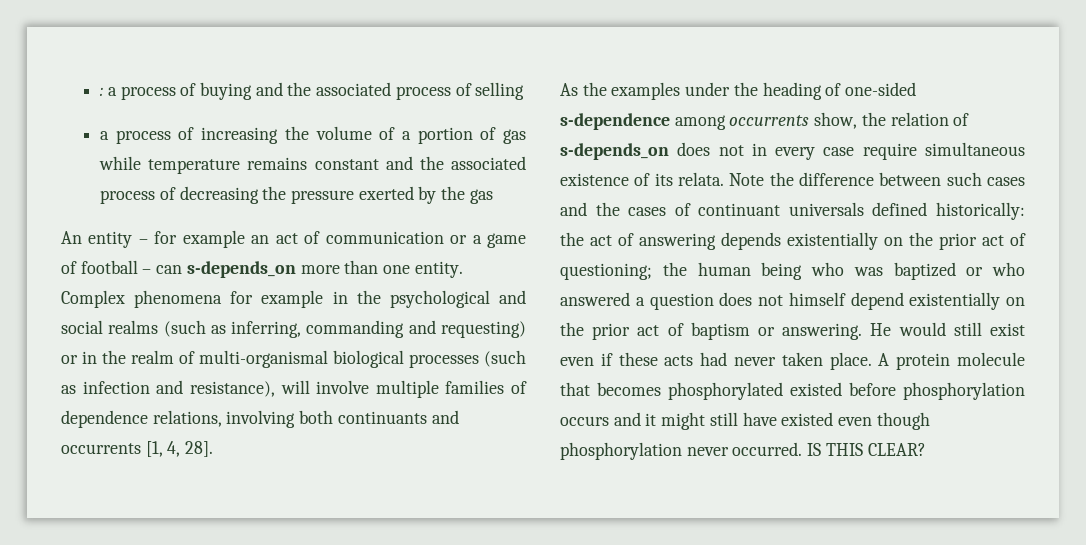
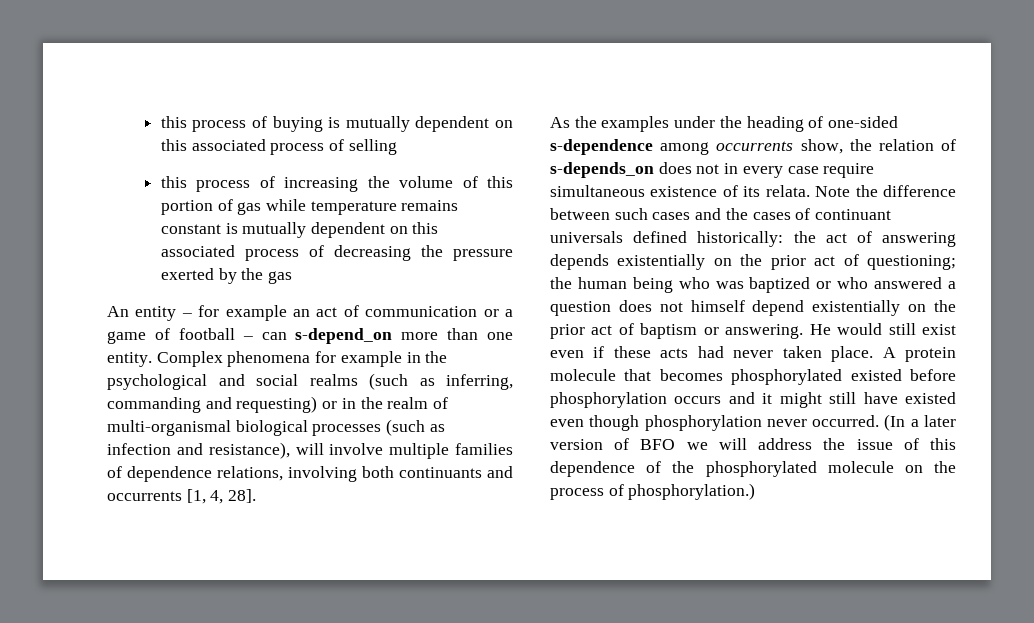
- : a process of buying and the associated process of selling
+ this process of buying is mutually dependent on this associated process of selling
- a process of increasing the volume of a portion of gas while temperature remains constant and the associated process of decreasing the pressure exerted by the gas
+ this process of increasing the volume of this portion of gas while temperature remains constant is mutually dependent on this associated process of decreasing the pressure exerted by the gas
- An entity – for example an act of communication or a game of football – can s-depends_on more than one entity.
+ An entity – for example an act of communication or a game of football – can s-depend_on more than one entity.
- IS THIS CLEAR?
+ (In a later version of BFO we will address the issue of this dependence of the phosphorylated molecule on the process of phosphorylation.)

